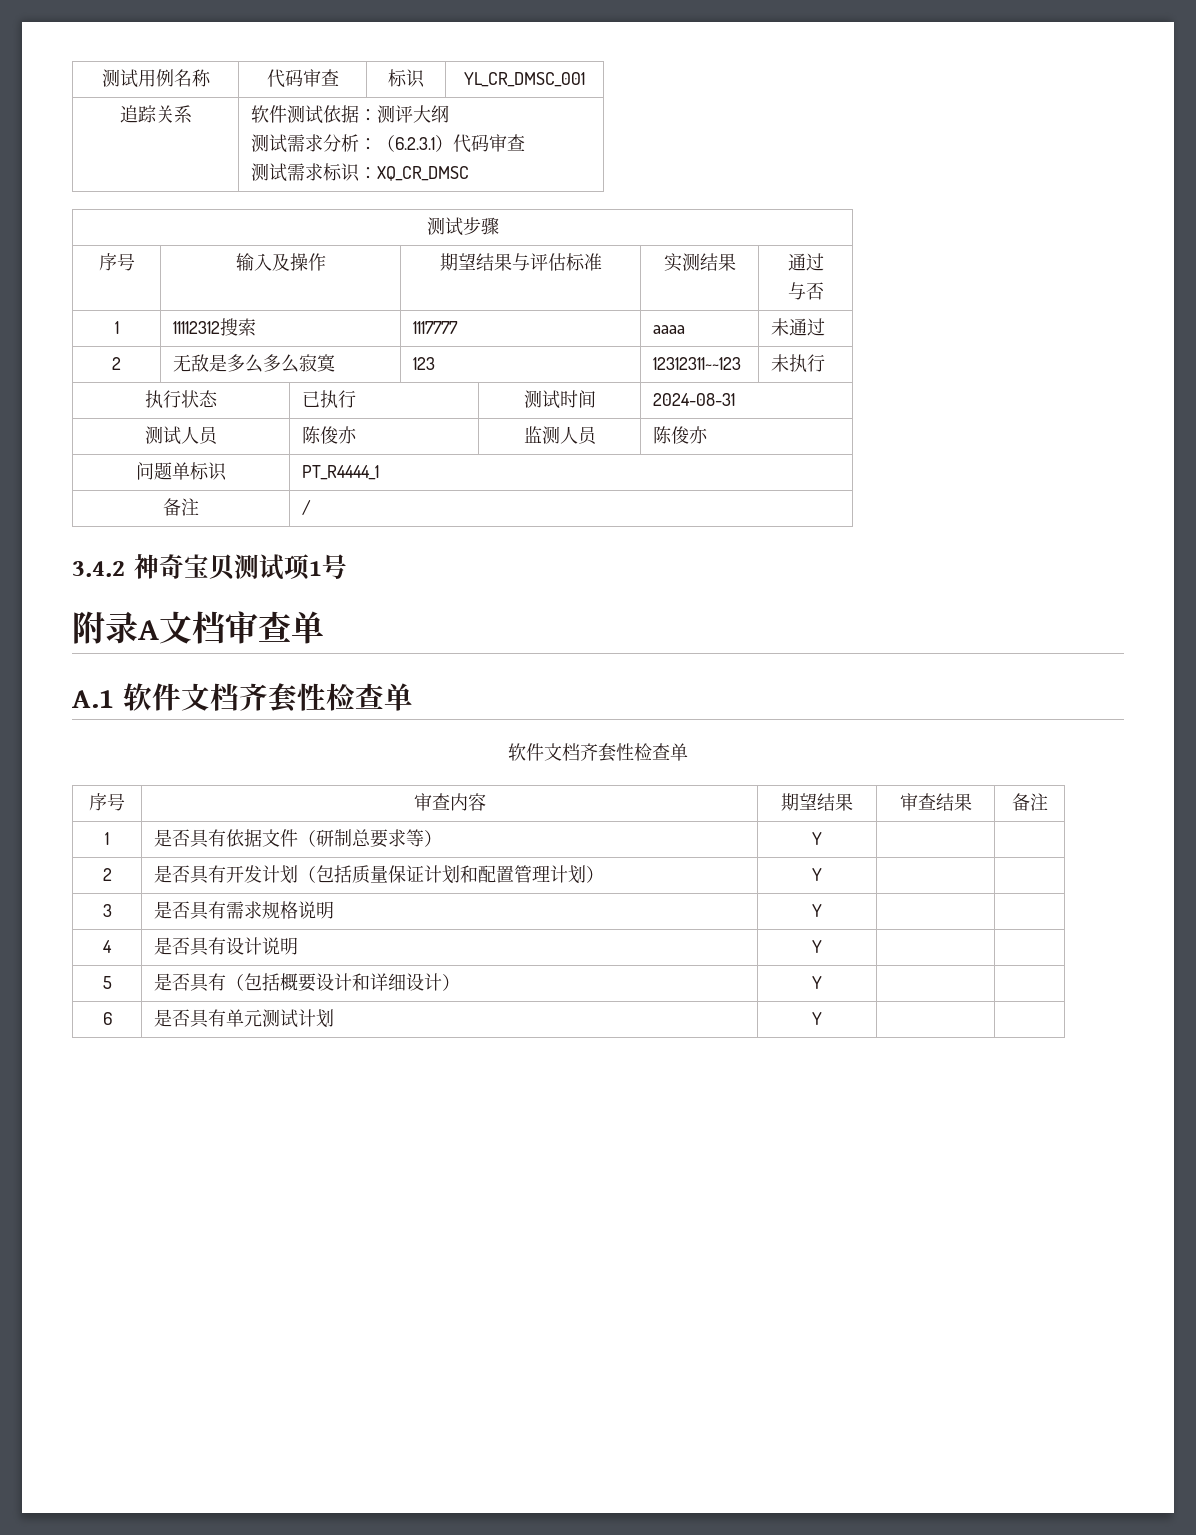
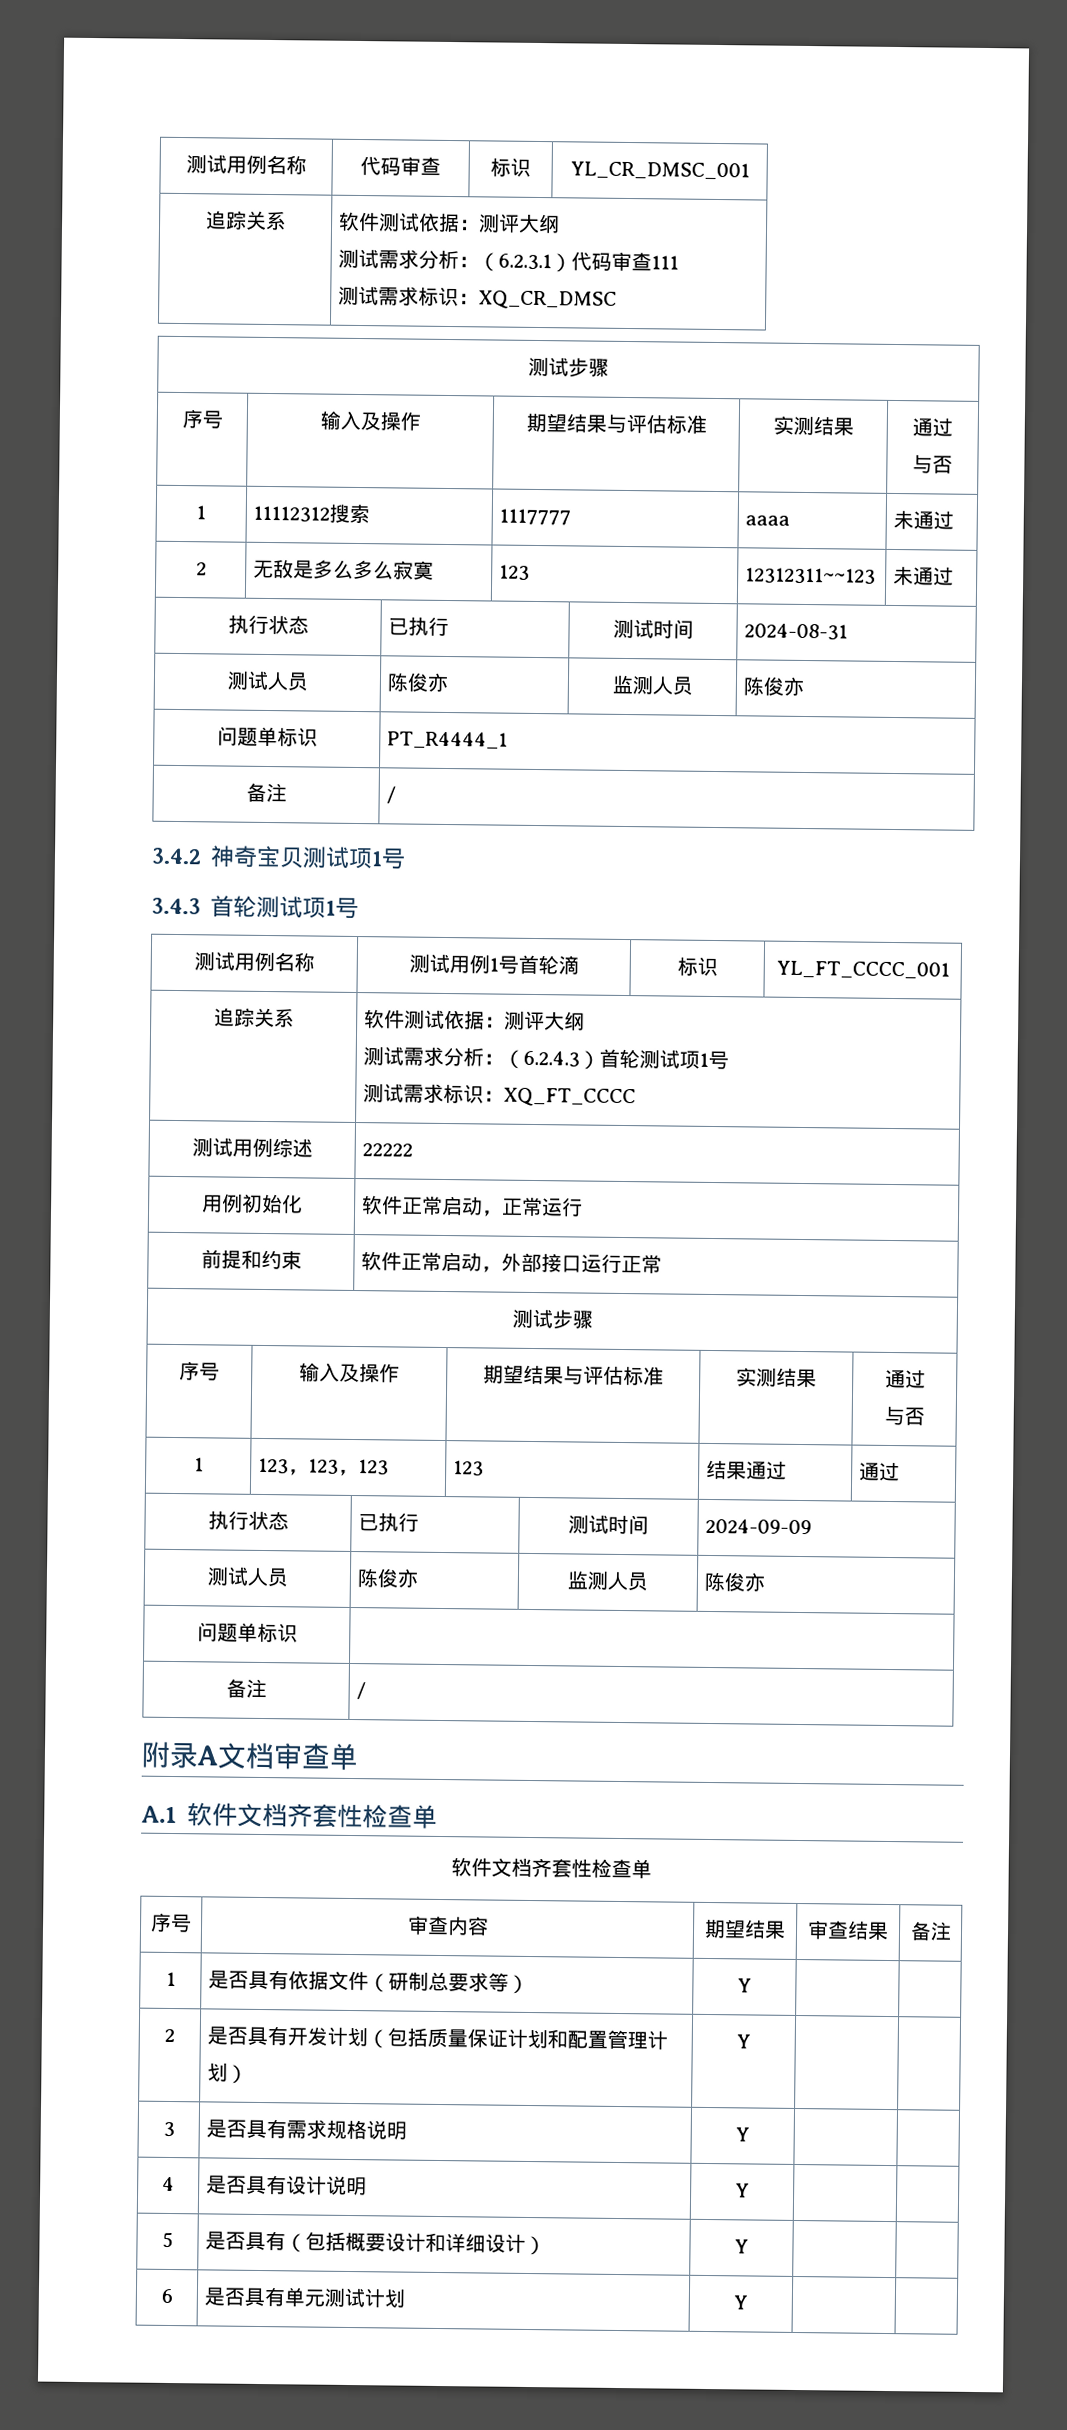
  测试用例名称 | 代码审查 | 标识 | YL_CR_DMSC_001
  追踪关系 | 软件测试依据：测评大纲
- 测试需求分析：（6.2.3.1）代码审查
+ 测试需求分析：（6.2.3.1）代码审查111
- 2 | 无敌是多么多么寂寞 | 123 | 12312311~~123 | 未执行
+ 2 | 无敌是多么多么寂寞 | 123 | 12312311~~123 | 未通过
+ 3.4.3首轮测试项1号
+ 测试用例名称 | 测试用例1号首轮滴 | 标识 | YL_FT_CCCC_001
+ 追踪关系 | 软件测试依据：测评大纲
+ 测试需求分析：（6.2.4.3）首轮测试项1号
+ 测试需求标识：XQ_FT_CCCC
+ 测试用例综述 | 22222
+ 用例初始化 | 软件正常启动，正常运行
+ 前提和约束 | 软件正常启动，外部接口运行正常
+ 测试步骤
+ 序号 | 输入及操作 | 期望结果与评估标准 | 实测结果 | 通过
+ 与否
+ 1 | 123，123，123 | 123 | 结果通过 | 通过
+ 执行状态 | 已执行 | 测试时间 | 2024-09-09
+ 测试人员 | 陈俊亦 | 监测人员 | 陈俊亦
+ 问题单标识 |
+ 备注 | /

